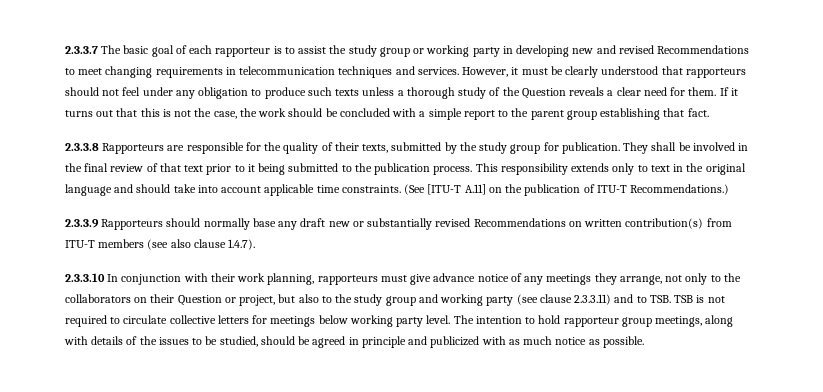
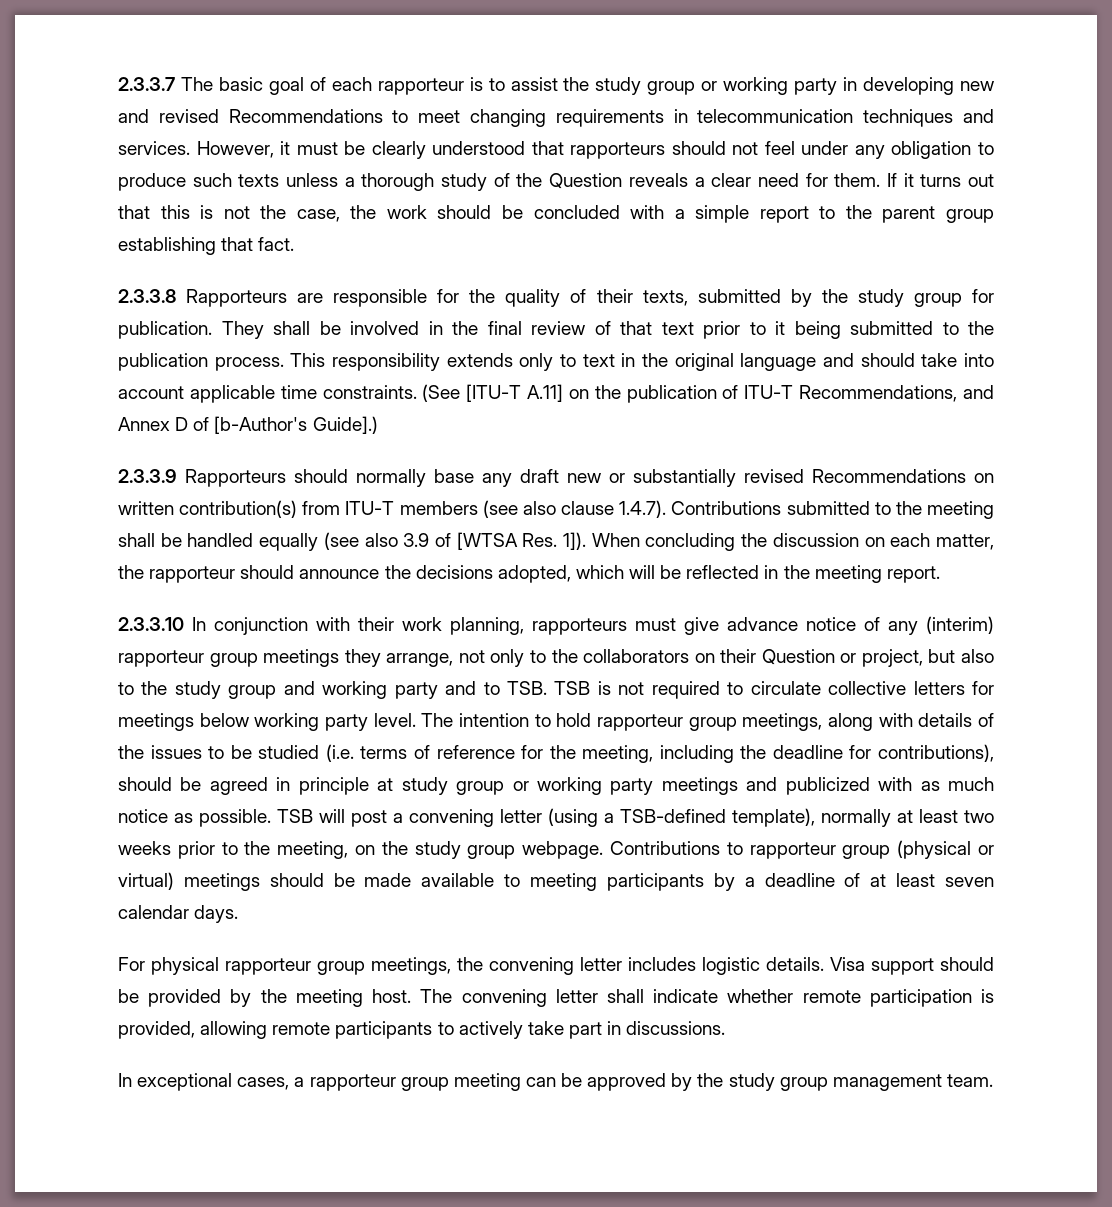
- (See [ITU-T A.11] on the publication of ITU-T Recommendations.)
+ (See [ITU-T A.11] on the publication of ITU-T Recommendations, and Annex D of [b-Author's Guide].)
- 2.3.3.9 Rapporteurs should normally base any draft new or substantially revised Recommendations on written contribution(s) from ITU-T members (see also clause 1.4.7).
+ 2.3.3.9 Rapporteurs should normally base any draft new or substantially revised Recommendations on written contribution(s) from ITU-T members (see also clause 1.4.7). Contributions submitted to the meeting shall be handled equally (see also 3.9 of [WTSA Res. 1]). When concluding the discussion on each matter, the rapporteur should announce the decisions adopted, which will be reflected in the meeting report.
- 2.3.3.10 In conjunction with their work planning, rapporteurs must give advance notice of any meetings they arrange, not only to the collaborators on their Question or project, but also to the study group and working party (see clause 2.3.3.11) and to TSB. TSB is not required to circulate collective letters for meetings below working party level.
+ 2.3.3.10 In conjunction with their work planning, rapporteurs must give advance notice of any (interim) rapporteur group meetings they arrange, not only to the collaborators on their Question or project, but also to the study group and working party and to TSB. TSB is not required to circulate collective letters for meetings below working party level.
- The intention to hold rapporteur group meetings, along with details of the issues to be studied, should be agreed in principle and publicized with as much notice as possible.
+ The intention to hold rapporteur group meetings, along with details of the issues to be studied (i.e. terms of reference for the meeting, including the deadline for contributions), should be agreed in principle at study group or working party meetings and publicized with as much notice as possible.
+ TSB will post a convening letter (using a TSB-defined template), normally at least two weeks prior to the meeting, on the study group webpage. Contributions to rapporteur group (physical or virtual) meetings should be made available to meeting participants by a deadline of at least seven calendar days.
+ For physical rapporteur group meetings, the convening letter includes logistic details. Visa support should be provided by the meeting host. The convening letter shall indicate whether remote participation is provided, allowing remote participants to actively take part in discussions.
+ In exceptional cases, a rapporteur group meeting can be approved by the study group management team.

